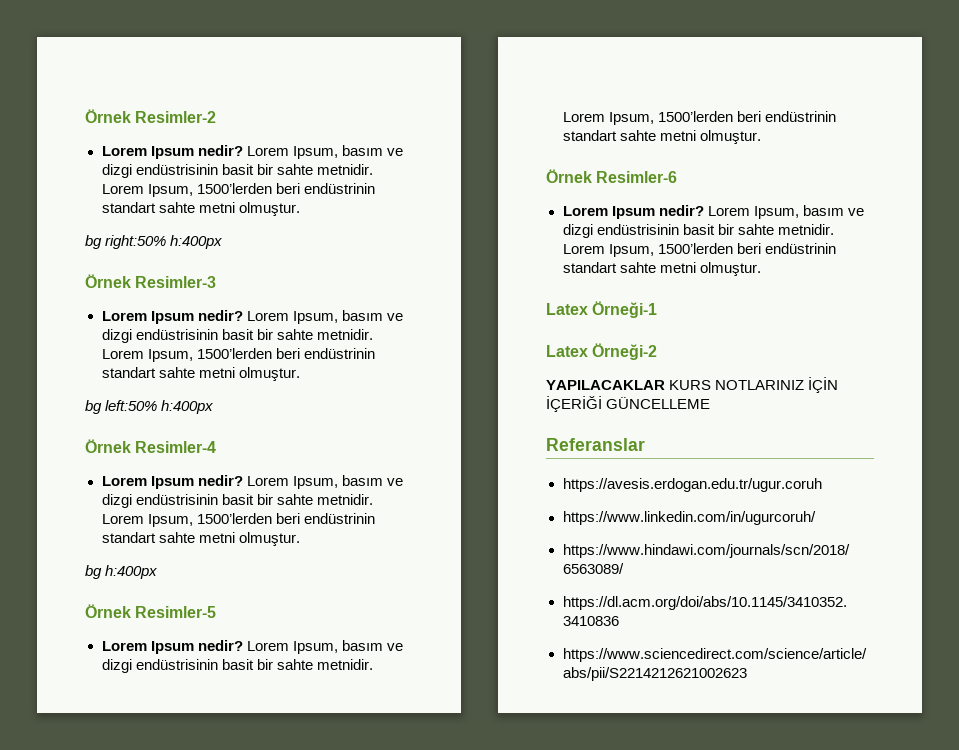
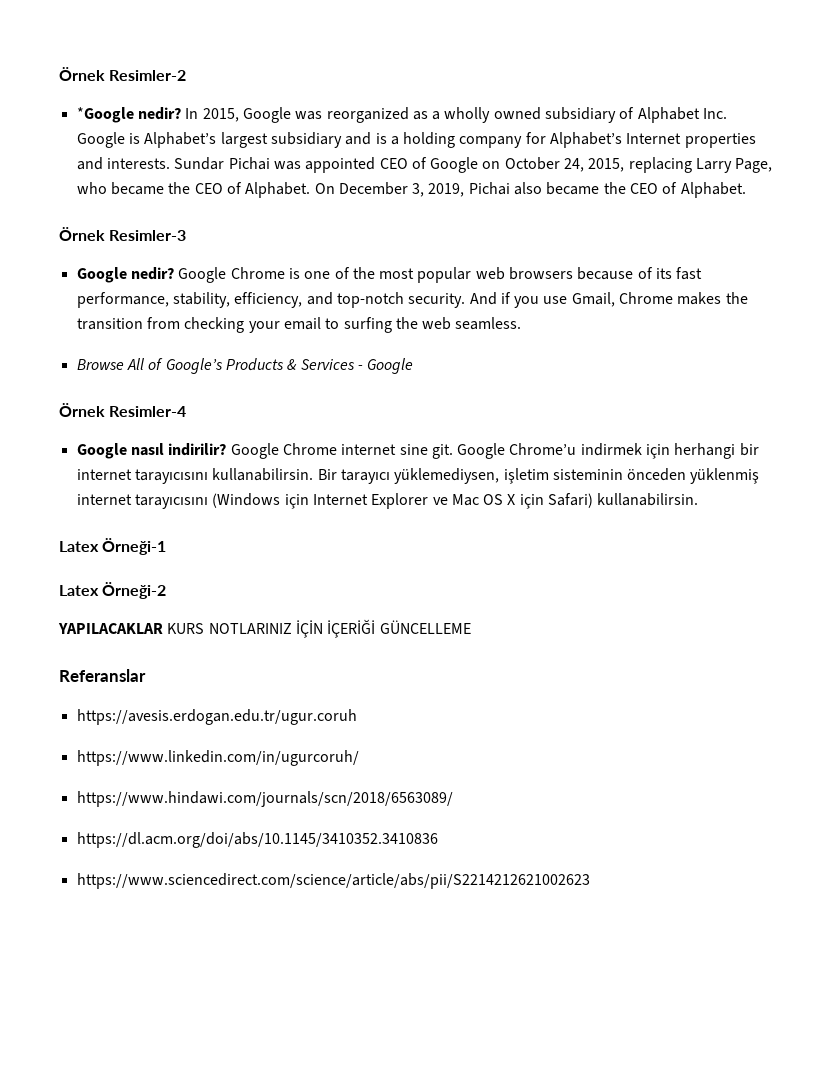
  Örnek Resimler-2
- Lorem Ipsum nedir? Lorem Ipsum, basım ve dizgi endüstrisinin basit bir sahte metnidir. Lorem Ipsum, 1500’lerden beri endüstrinin standart sahte metni olmuştur.
- bg right:50% h:400px
+ *Google nedir? In 2015, Google was reorganized as a wholly owned subsidiary of Alphabet Inc. Google is Alphabet’s largest subsidiary and is a holding company for Alphabet’s Internet properties and interests. Sundar Pichai was appointed CEO of Google on October 24, 2015, replacing Larry Page, who became the CEO of Alphabet. On December 3, 2019, Pichai also became the CEO of Alphabet.
  Örnek Resimler-3
- Lorem Ipsum nedir? Lorem Ipsum, basım ve dizgi endüstrisinin basit bir sahte metnidir. Lorem Ipsum, 1500’lerden beri endüstrinin standart sahte metni olmuştur.
- bg left:50% h:400px
+ Google nedir? Google Chrome is one of the most popular web browsers because of its fast performance, stability, efficiency, and top-notch security. And if you use Gmail, Chrome makes the transition from checking your email to surfing the web seamless.
+ Browse All of Google’s Products & Services - Google
  Örnek Resimler-4
- Lorem Ipsum nedir? Lorem Ipsum, basım ve dizgi endüstrisinin basit bir sahte metnidir. Lorem Ipsum, 1500’lerden beri endüstrinin standart sahte metni olmuştur.
- bg h:400px
- Örnek Resimler-5
- Lorem Ipsum nedir? Lorem Ipsum, basım ve dizgi endüstrisinin basit bir sahte metnidir. Lorem Ipsum, 1500’lerden beri endüstrinin standart sahte metni olmuştur.
- Örnek Resimler-6
- Lorem Ipsum nedir? Lorem Ipsum, basım ve dizgi endüstrisinin basit bir sahte metnidir. Lorem Ipsum, 1500’lerden beri endüstrinin standart sahte metni olmuştur.
+ Google nasıl indirilir? Google Chrome internet sine git. Google Chrome’u indirmek için herhangi bir internet tarayıcısını kullanabilirsin. Bir tarayıcı yüklemediysen, işletim sisteminin önceden yüklenmiş internet tarayıcısını (Windows için Internet Explorer ve Mac OS X için Safari) kullanabilirsin.

